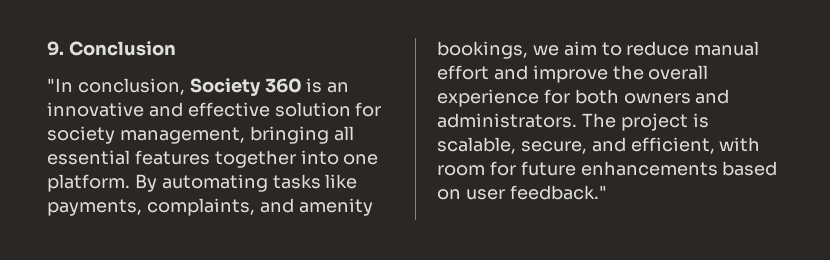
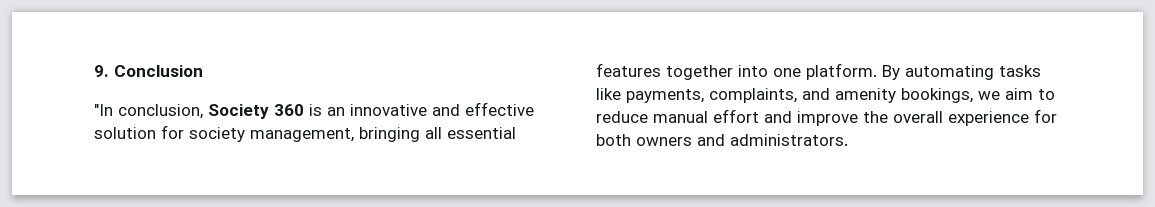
- The project is scalable, secure, and efficient, with room for future enhancements based on user feedback."

